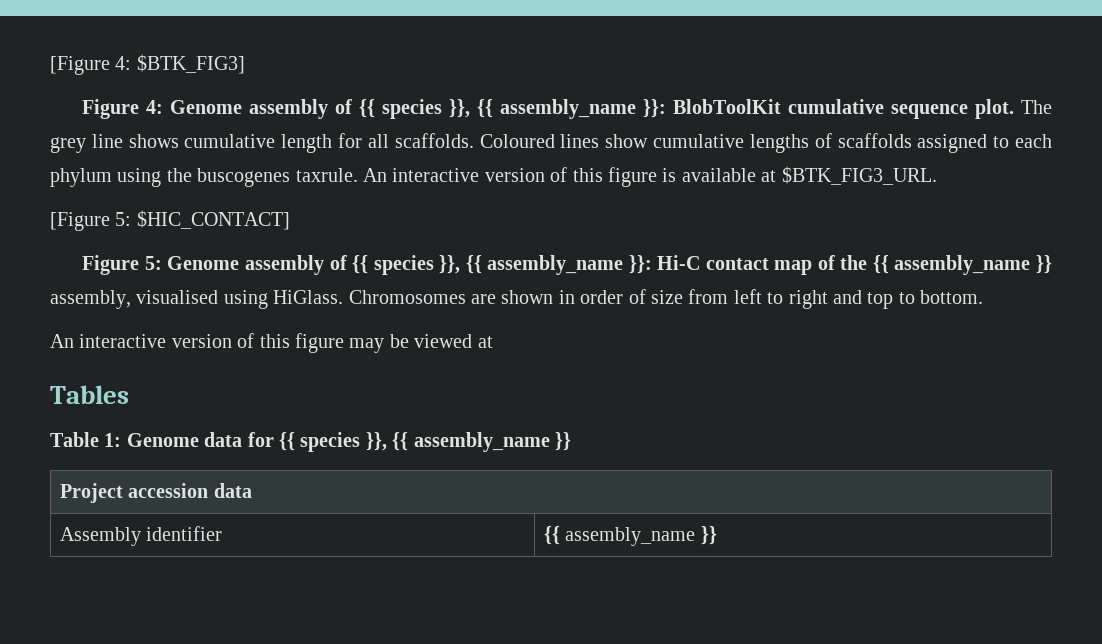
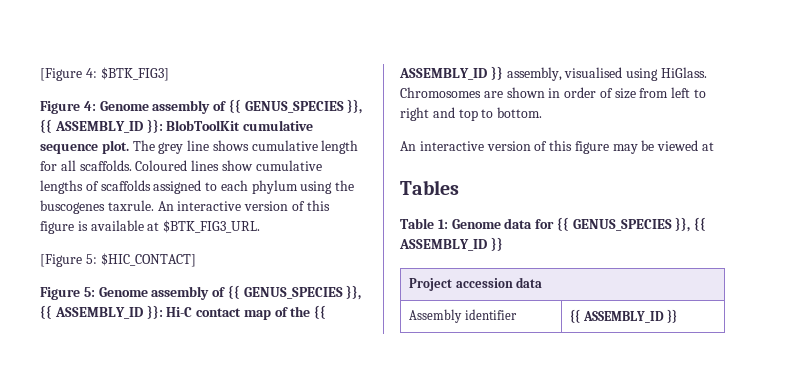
- Figure 4: Genome assembly of {{ species }}, {{ assembly_name }}: BlobToolKit cumulative sequence plot.
+ Figure 4: Genome assembly of {{ GENUS_SPECIES }}, {{ ASSEMBLY_ID }}: BlobToolKit cumulative sequence plot.
- Figure 5: Genome assembly of {{ species }}, {{ assembly_name }}: Hi-C contact map of the {{ assembly_name }} assembly, visualised using HiGlass.
+ Figure 5: Genome assembly of {{ GENUS_SPECIES }}, {{ ASSEMBLY_ID }}: Hi-C contact map of the {{ ASSEMBLY_ID }} assembly, visualised using HiGlass.
- Table 1: Genome data for {{ species }}, {{ assembly_name }}
+ Table 1: Genome data for {{ GENUS_SPECIES }}, {{ ASSEMBLY_ID }}
- Assembly identifier | {{ assembly_name }}
+ Assembly identifier | {{ ASSEMBLY_ID }}

